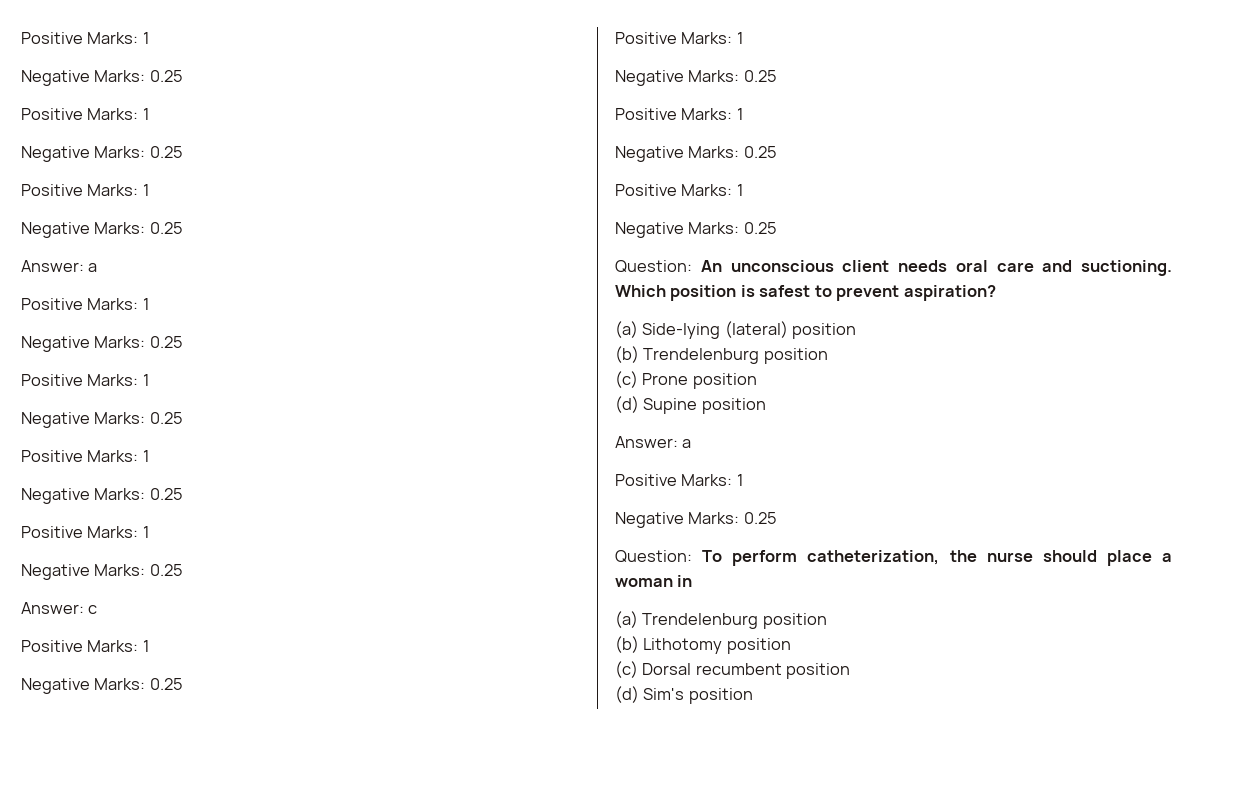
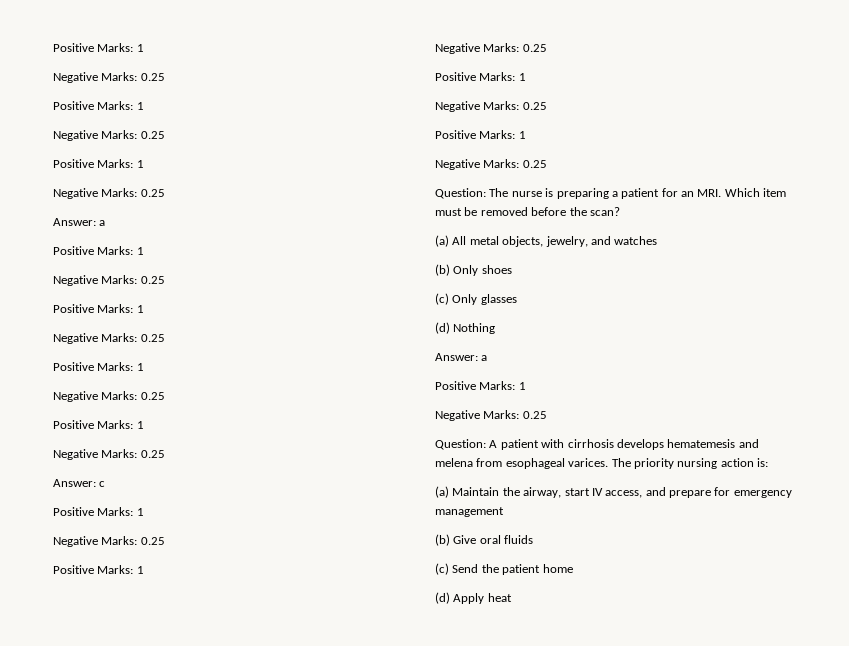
- Question: An unconscious client needs oral care and suctioning. Which position is safest to prevent aspiration?
- (a) Side-lying (lateral) position
- (b) Trendelenburg position
- (c) Prone position
- (d) Supine position
+ Question: The nurse is preparing a patient for an MRI. Which item must be removed before the scan?
+ (a) All metal objects, jewelry, and watches
+ (b) Only shoes
+ (c) Only glasses
+ (d) Nothing
- Question: To perform catheterization, the nurse should place a woman in
- (a) Trendelenburg position
- (b) Lithotomy position
- (c) Dorsal recumbent position
- (d) Sim's position
+ Question: A patient with cirrhosis develops hematemesis and melena from esophageal varices. The priority nursing action is:
+ (a) Maintain the airway, start IV access, and prepare for emergency management
+ (b) Give oral fluids
+ (c) Send the patient home
+ (d) Apply heat

